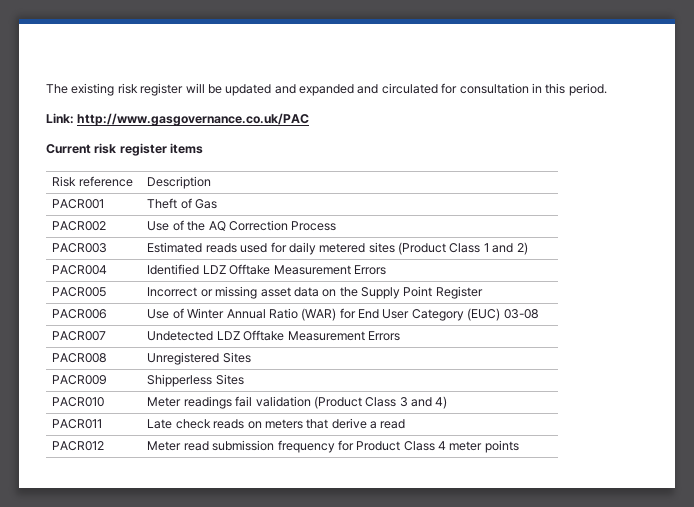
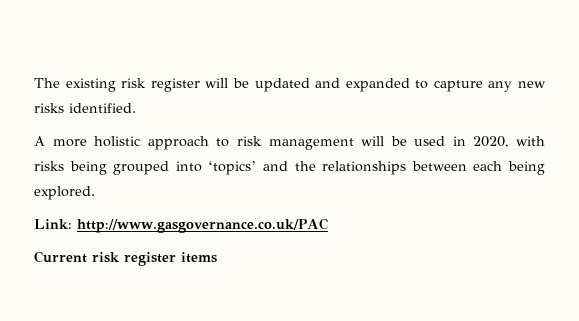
- The existing risk register will be updated and expanded and circulated for consultation in this period.
+ The existing risk register will be updated and expanded to capture any new risks identified.
+ A more holistic approach to risk management will be used in 2020, with risks being grouped into ‘topics’ and the relationships between each being explored.
- Risk reference | Description
- PACR001 | Theft of Gas
- PACR002 | Use of the AQ Correction Process
- PACR003 | Estimated reads used for daily metered sites (Product Class 1 and 2)
- PACR004 | Identified LDZ Offtake Measurement Errors
- PACR005 | Incorrect or missing asset data on the Supply Point Register
- PACR006 | Use of Winter Annual Ratio (WAR) for End User Category (EUC) 03-08
- PACR007 | Undetected LDZ Offtake Measurement Errors
- PACR008 | Unregistered Sites
- PACR009 | Shipperless Sites
- PACR010 | Meter readings fail validation (Product Class 3 and 4)
- PACR011 | Late check reads on meters that derive a read
- PACR012 | Meter read submission frequency for Product Class 4 meter points

